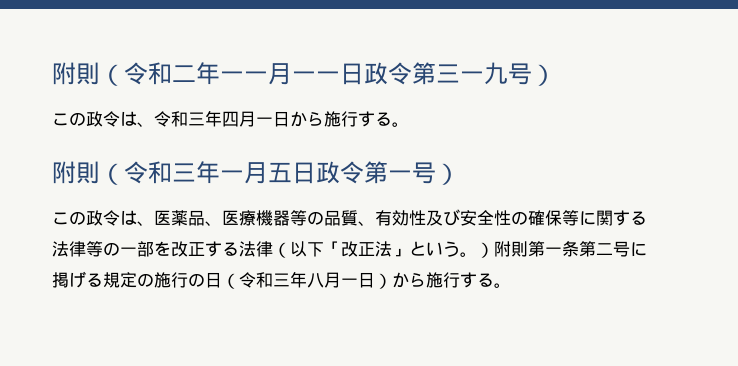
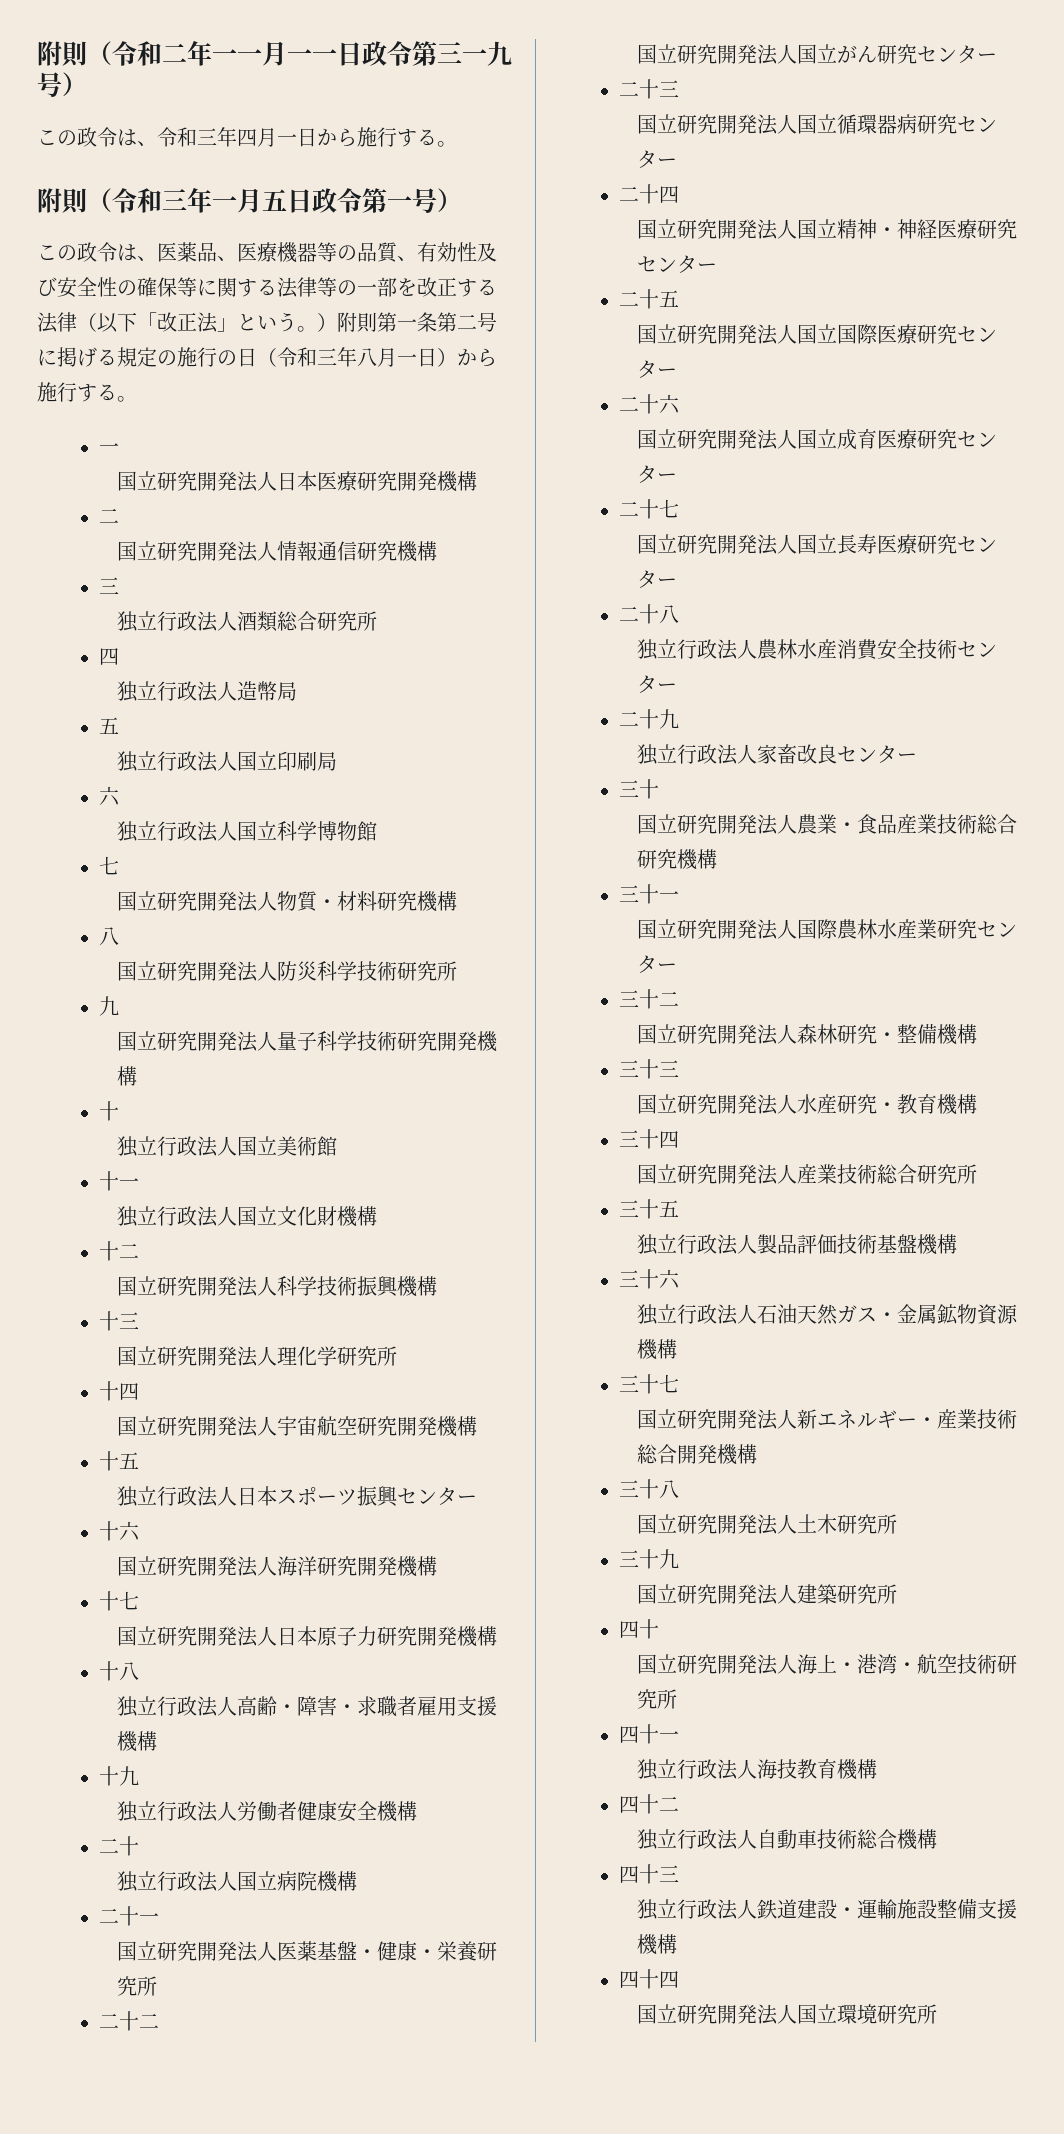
  この政令は、医薬品、医療機器等の品質、有効性及び安全性の確保等に関する法律等の一部を改正する法律（以下「改正法」という。）附則第一条第二号に掲げる規定の施行の日（令和三年八月一日）から施行する。
+ 一
+ 国立研究開発法人日本医療研究開発機構
+ 二
+ 国立研究開発法人情報通信研究機構
+ 三
+ 独立行政法人酒類総合研究所
+ 四
+ 独立行政法人造幣局
+ 五
+ 独立行政法人国立印刷局
+ 六
+ 独立行政法人国立科学博物館
+ 七
+ 国立研究開発法人物質・材料研究機構
+ 八
+ 国立研究開発法人防災科学技術研究所
+ 九
+ 国立研究開発法人量子科学技術研究開発機構
+ 十
+ 独立行政法人国立美術館
+ 十一
+ 独立行政法人国立文化財機構
+ 十二
+ 国立研究開発法人科学技術振興機構
+ 十三
+ 国立研究開発法人理化学研究所
+ 十四
+ 国立研究開発法人宇宙航空研究開発機構
+ 十五
+ 独立行政法人日本スポーツ振興センター
+ 十六
+ 国立研究開発法人海洋研究開発機構
+ 十七
+ 国立研究開発法人日本原子力研究開発機構
+ 十八
+ 独立行政法人高齢・障害・求職者雇用支援機構
+ 十九
+ 独立行政法人労働者健康安全機構
+ 二十
+ 独立行政法人国立病院機構
+ 二十一
+ 国立研究開発法人医薬基盤・健康・栄養研究所
+ 二十二
+ 国立研究開発法人国立がん研究センター
+ 二十三
+ 国立研究開発法人国立循環器病研究センター
+ 二十四
+ 国立研究開発法人国立精神・神経医療研究センター
+ 二十五
+ 国立研究開発法人国立国際医療研究センター
+ 二十六
+ 国立研究開発法人国立成育医療研究センター
+ 二十七
+ 国立研究開発法人国立長寿医療研究センター
+ 二十八
+ 独立行政法人農林水産消費安全技術センター
+ 二十九
+ 独立行政法人家畜改良センター
+ 三十
+ 国立研究開発法人農業・食品産業技術総合研究機構
+ 三十一
+ 国立研究開発法人国際農林水産業研究センター
+ 三十二
+ 国立研究開発法人森林研究・整備機構
+ 三十三
+ 国立研究開発法人水産研究・教育機構
+ 三十四
+ 国立研究開発法人産業技術総合研究所
+ 三十五
+ 独立行政法人製品評価技術基盤機構
+ 三十六
+ 独立行政法人石油天然ガス・金属鉱物資源機構
+ 三十七
+ 国立研究開発法人新エネルギー・産業技術総合開発機構
+ 三十八
+ 国立研究開発法人土木研究所
+ 三十九
+ 国立研究開発法人建築研究所
+ 四十
+ 国立研究開発法人海上・港湾・航空技術研究所
+ 四十一
+ 独立行政法人海技教育機構
+ 四十二
+ 独立行政法人自動車技術総合機構
+ 四十三
+ 独立行政法人鉄道建設・運輸施設整備支援機構
+ 四十四
+ 国立研究開発法人国立環境研究所

